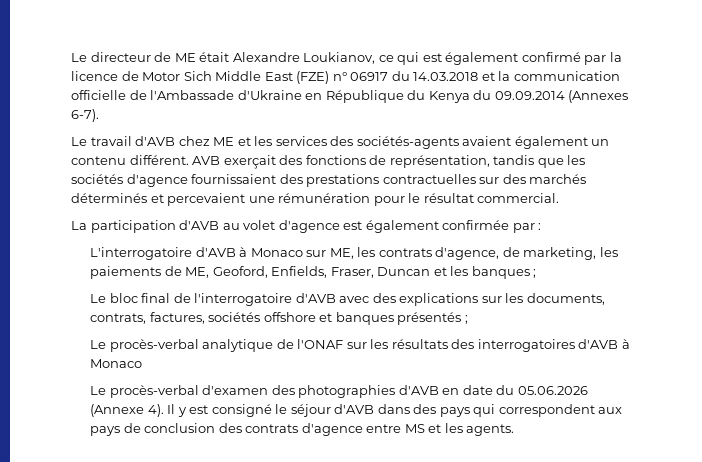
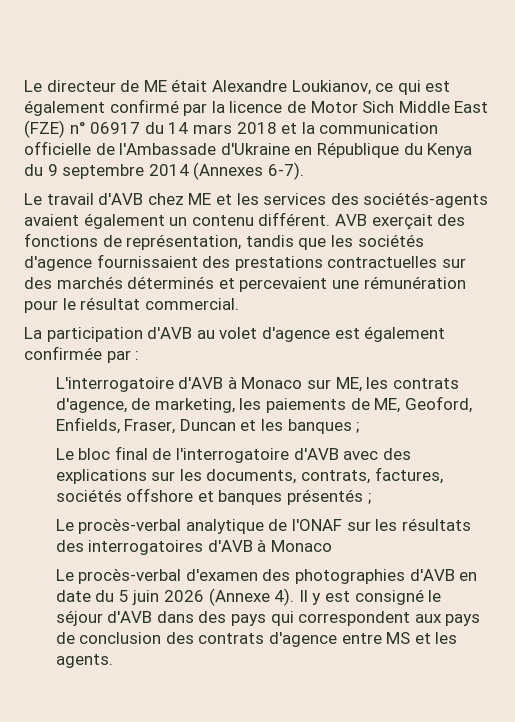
- Le directeur de ME était Alexandre Loukianov, ce qui est également confirmé par la licence de Motor Sich Middle East (FZE) n° 06917 du 14.03.2018 et la communication officielle de l'Ambassade d'Ukraine en République du Kenya du 09.09.2014 (Annexes 6-7).
+ Le directeur de ME était Alexandre Loukianov, ce qui est également confirmé par la licence de Motor Sich Middle East (FZE) n° 06917 du 14 mars 2018 et la communication officielle de l'Ambassade d'Ukraine en République du Kenya du 9 septembre 2014 (Annexes 6-7).
- Le procès-verbal d'examen des photographies d'AVB en date du 05.06.2026 (Annexe 4).
+ Le procès-verbal d'examen des photographies d'AVB en date du 5 juin 2026 (Annexe 4).

